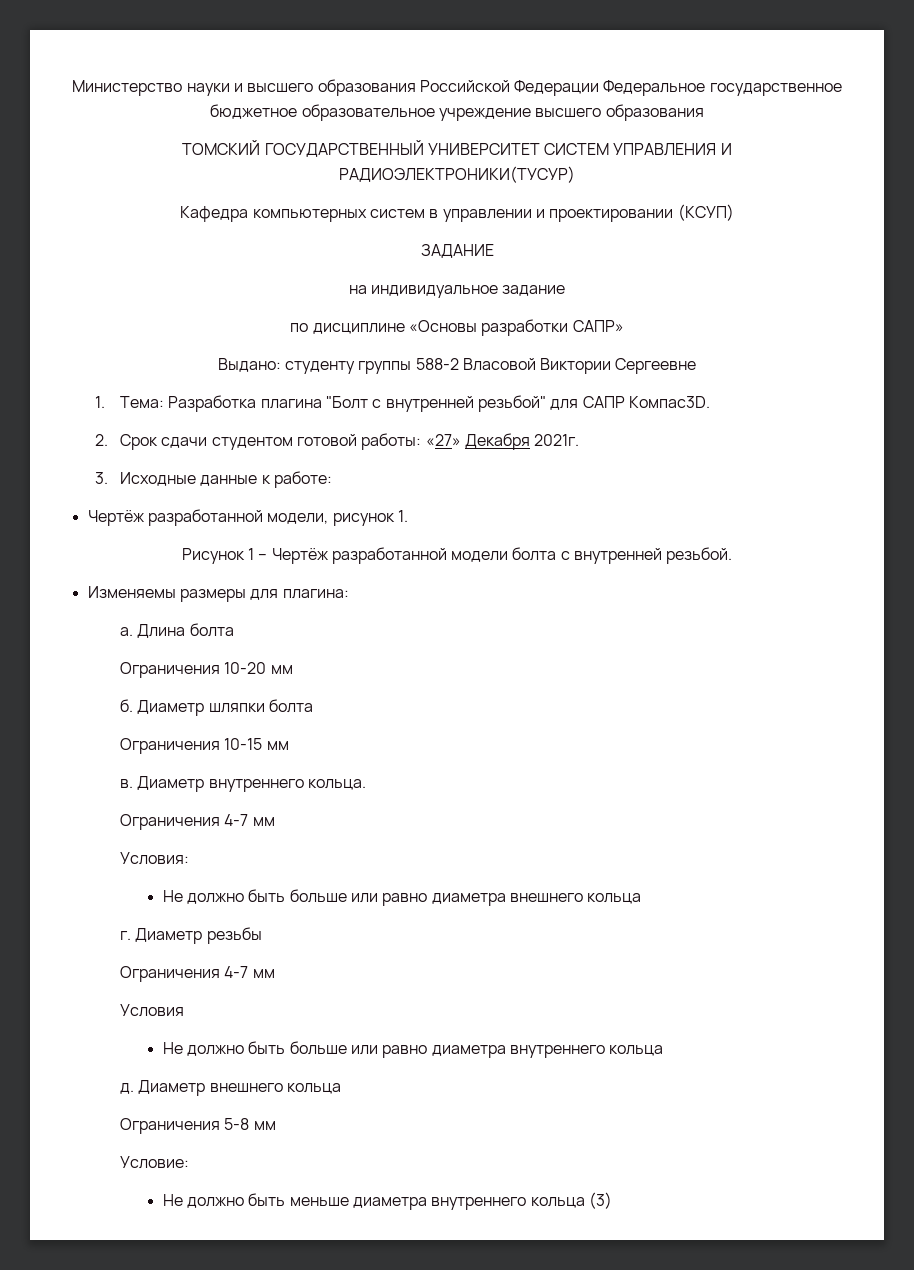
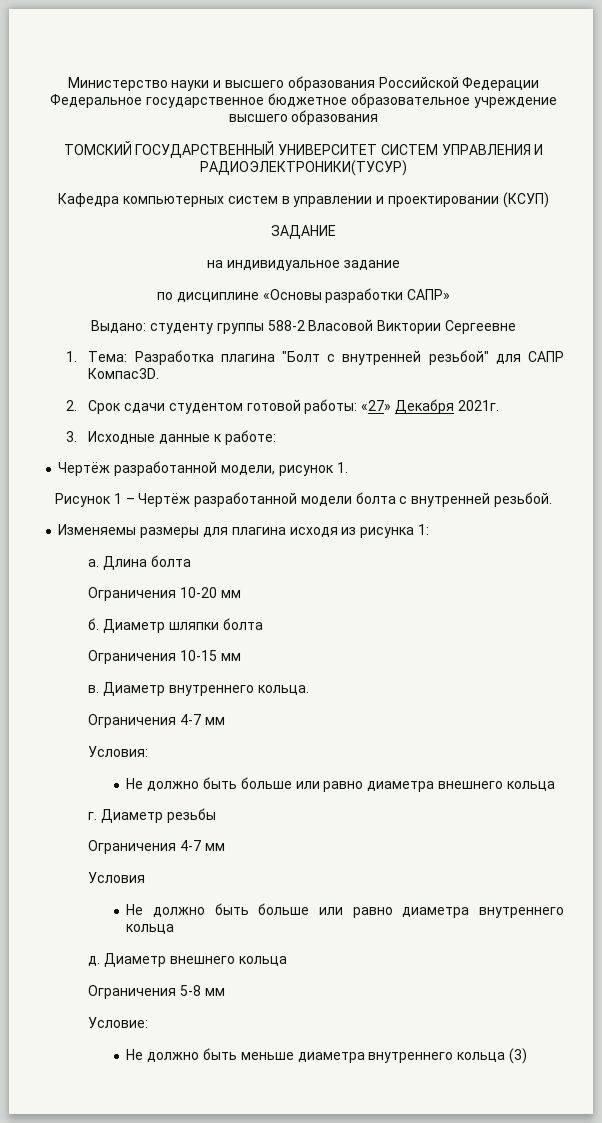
- Изменяемы размеры для плагина:
+ Изменяемы размеры для плагина исходя из рисунка 1:

